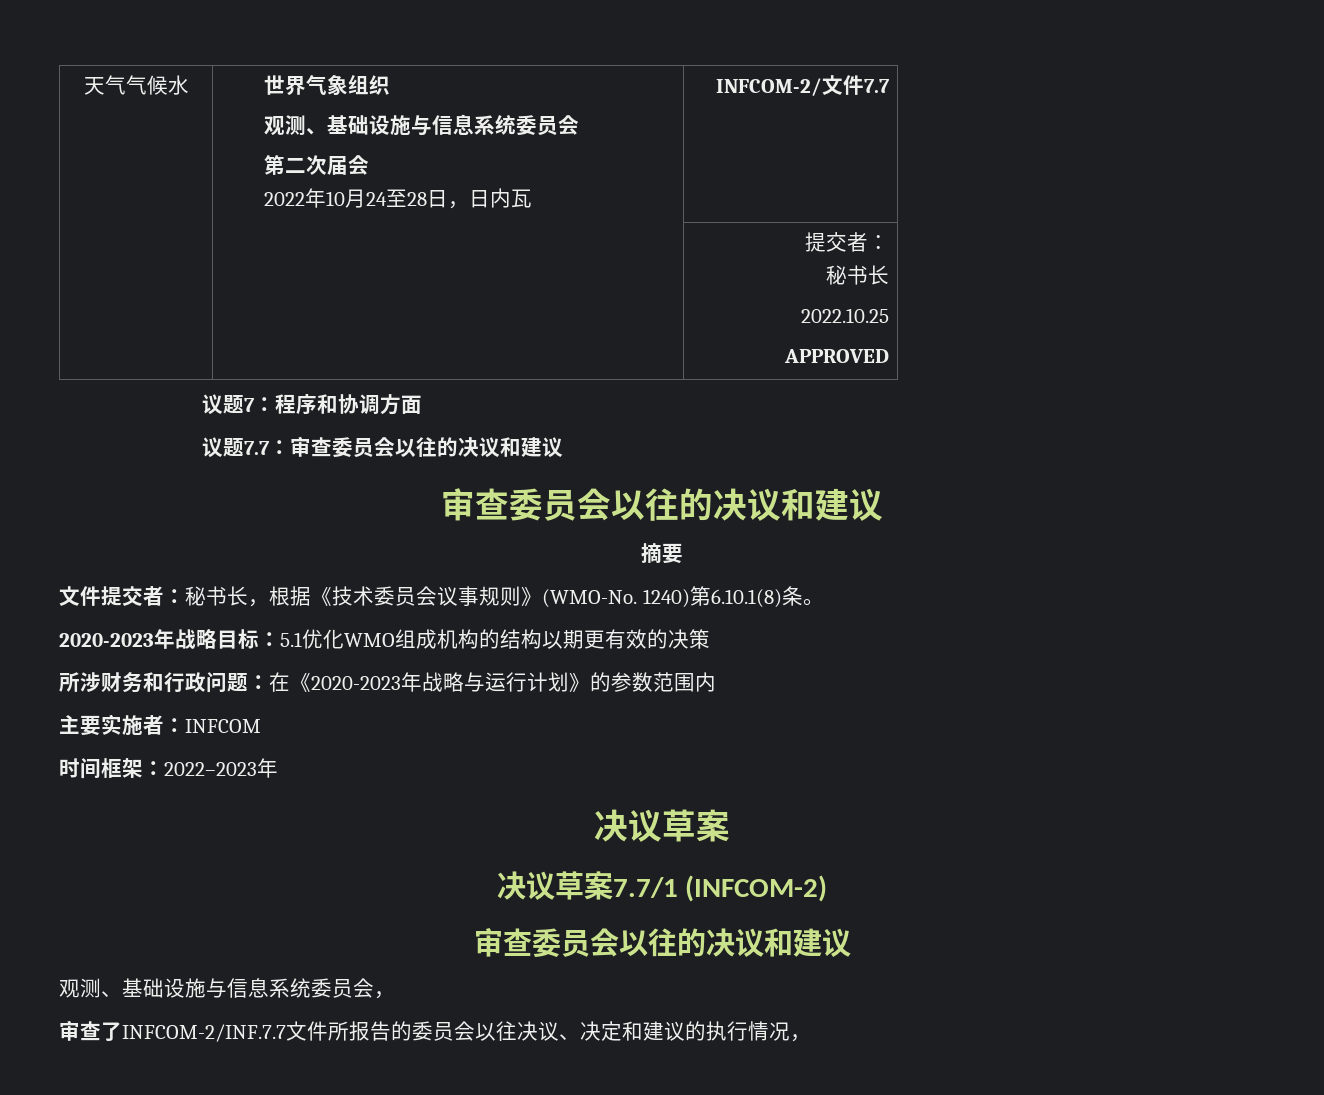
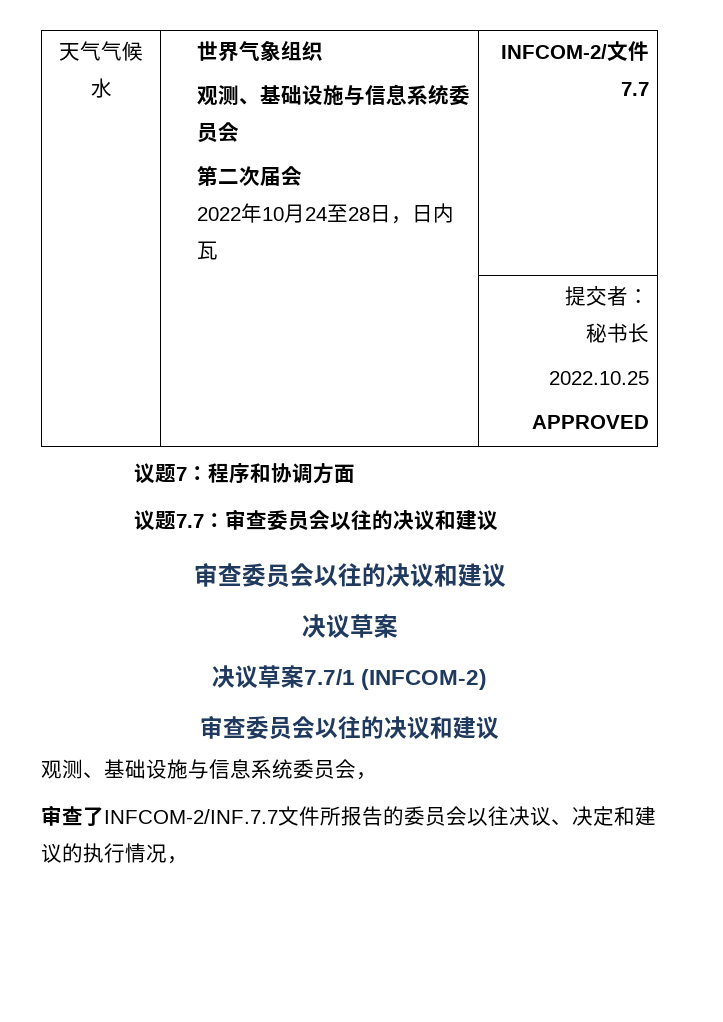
- 摘要
- 文件提交者：秘书长，根据《技术委员会议事规则》(WMO-No. 1240)第6.10.1(8)条。
- 2020-2023年战略目标：5.1优化WMO组成机构的结构以期更有效的决策
- 所涉财务和行政问题：在《2020-2023年战略与运行计划》的参数范围内
- 主要实施者：INFCOM
- 时间框架：2022–2023年

